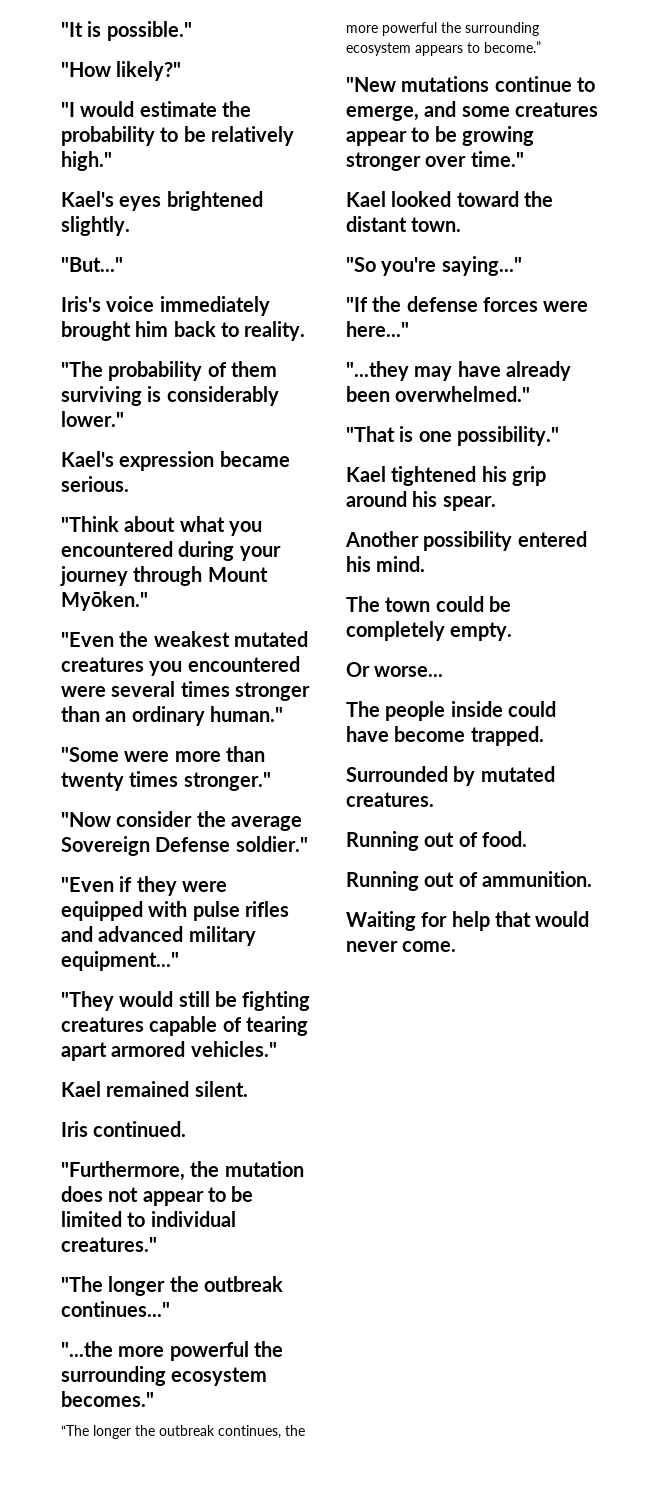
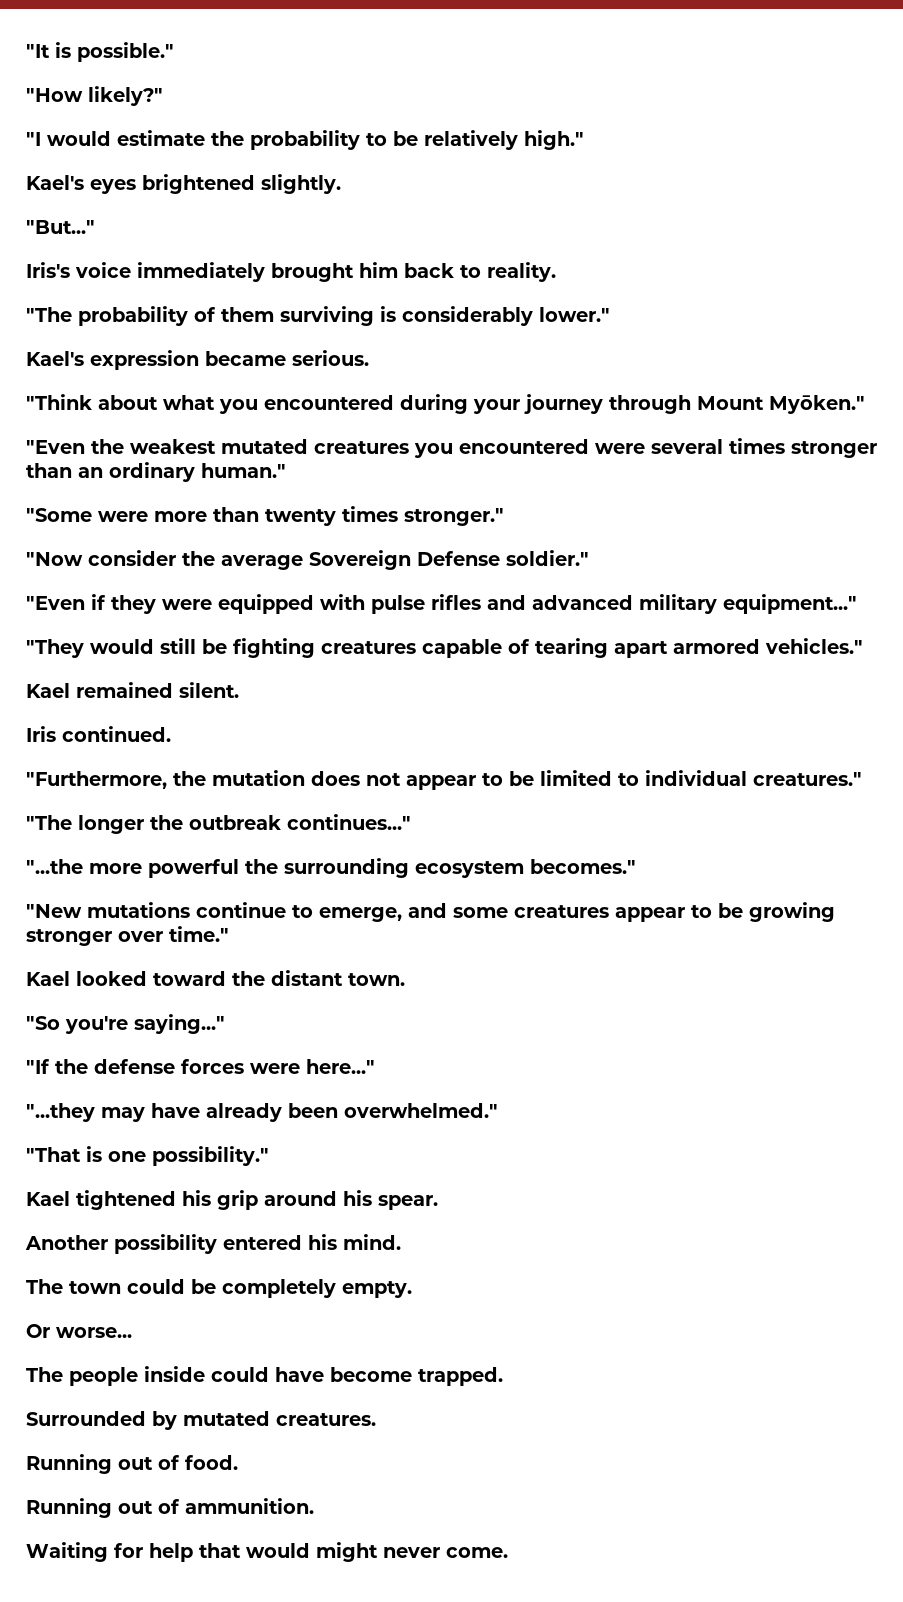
- “The longer the outbreak continues, the more powerful the surrounding ecosystem appears to become.”
- Waiting for help that would never come.
+ Waiting for help that would might never come.

